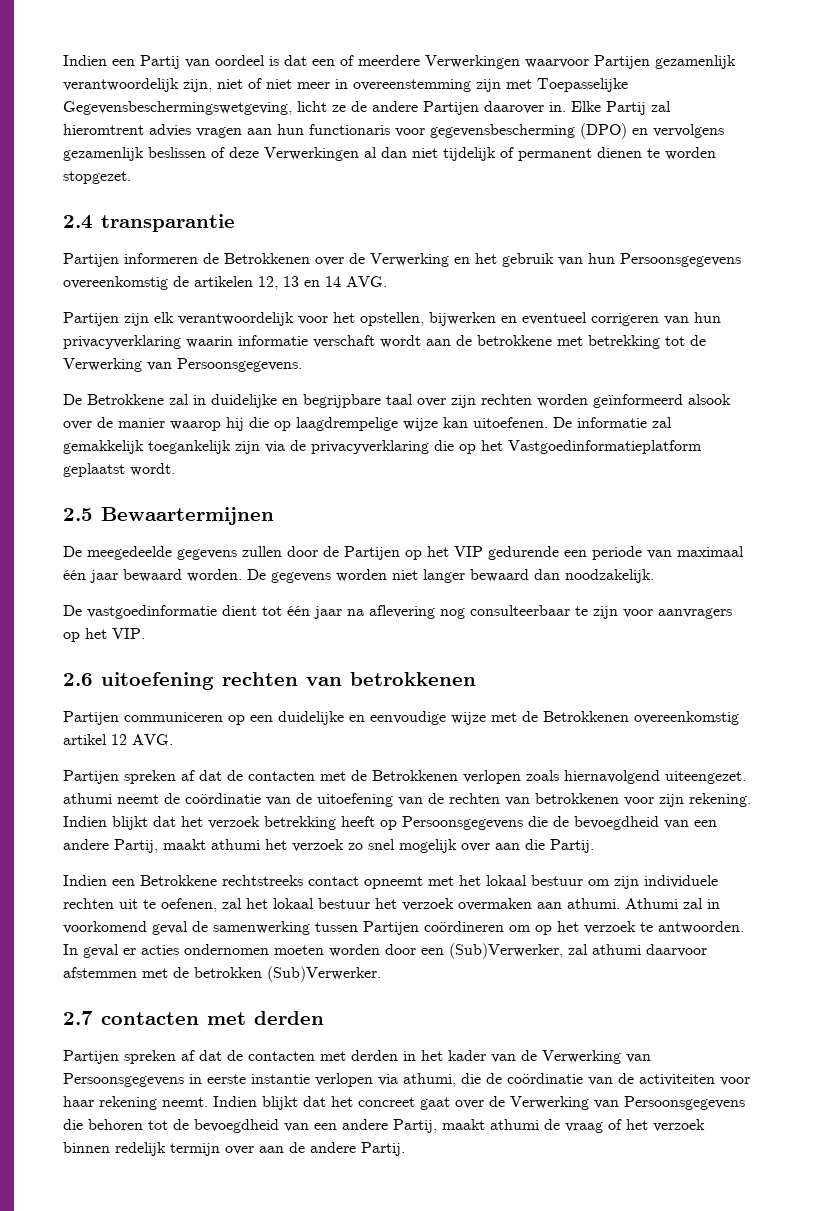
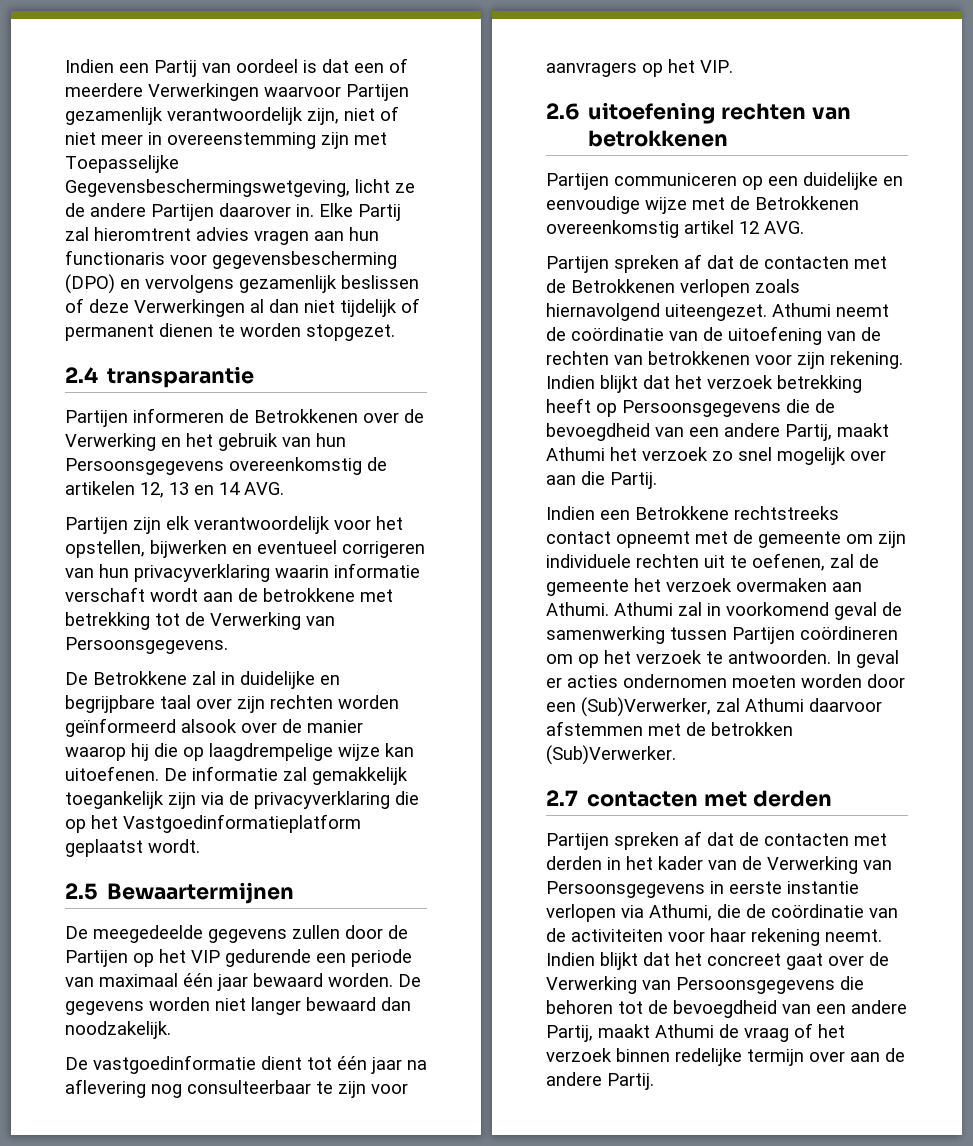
- Partijen spreken af dat de contacten met de Betrokkenen verlopen zoals hiernavolgend uiteengezet. athumi neemt de coördinatie van de uitoefening van de rechten van betrokkenen voor zijn rekening.
+ Partijen spreken af dat de contacten met de Betrokkenen verlopen zoals hiernavolgend uiteengezet. Athumi neemt de coördinatie van de uitoefening van de rechten van betrokkenen voor zijn rekening.
- Indien blijkt dat het verzoek betrekking heeft op Persoonsgegevens die de bevoegdheid van een andere Partij, maakt athumi het verzoek zo snel mogelijk over aan die Partij.
+ Indien blijkt dat het verzoek betrekking heeft op Persoonsgegevens die de bevoegdheid van een andere Partij, maakt Athumi het verzoek zo snel mogelijk over aan die Partij.
- Indien een Betrokkene rechtstreeks contact opneemt met het lokaal bestuur om zijn individuele rechten uit te oefenen, zal het lokaal bestuur het verzoek overmaken aan athumi.
+ Indien een Betrokkene rechtstreeks contact opneemt met de gemeente om zijn individuele rechten uit te oefenen, zal de gemeente het verzoek overmaken aan Athumi.
- In geval er acties ondernomen moeten worden door een (Sub)Verwerker, zal athumi daarvoor afstemmen met de betrokken (Sub)Verwerker.
+ In geval er acties ondernomen moeten worden door een (Sub)Verwerker, zal Athumi daarvoor afstemmen met de betrokken (Sub)Verwerker.
- Partijen spreken af dat de contacten met derden in het kader van de Verwerking van Persoonsgegevens in eerste instantie verlopen via athumi, die de coördinatie van de activiteiten voor haar rekening neemt.
+ Partijen spreken af dat de contacten met derden in het kader van de Verwerking van Persoonsgegevens in eerste instantie verlopen via Athumi, die de coördinatie van de activiteiten voor haar rekening neemt.
- Indien blijkt dat het concreet gaat over de Verwerking van Persoonsgegevens die behoren tot de bevoegdheid van een andere Partij, maakt athumi de vraag of het verzoek binnen redelijk termijn over aan de andere Partij.
+ Indien blijkt dat het concreet gaat over de Verwerking van Persoonsgegevens die behoren tot de bevoegdheid van een andere Partij, maakt Athumi de vraag of het verzoek binnen redelijke termijn over aan de andere Partij.

